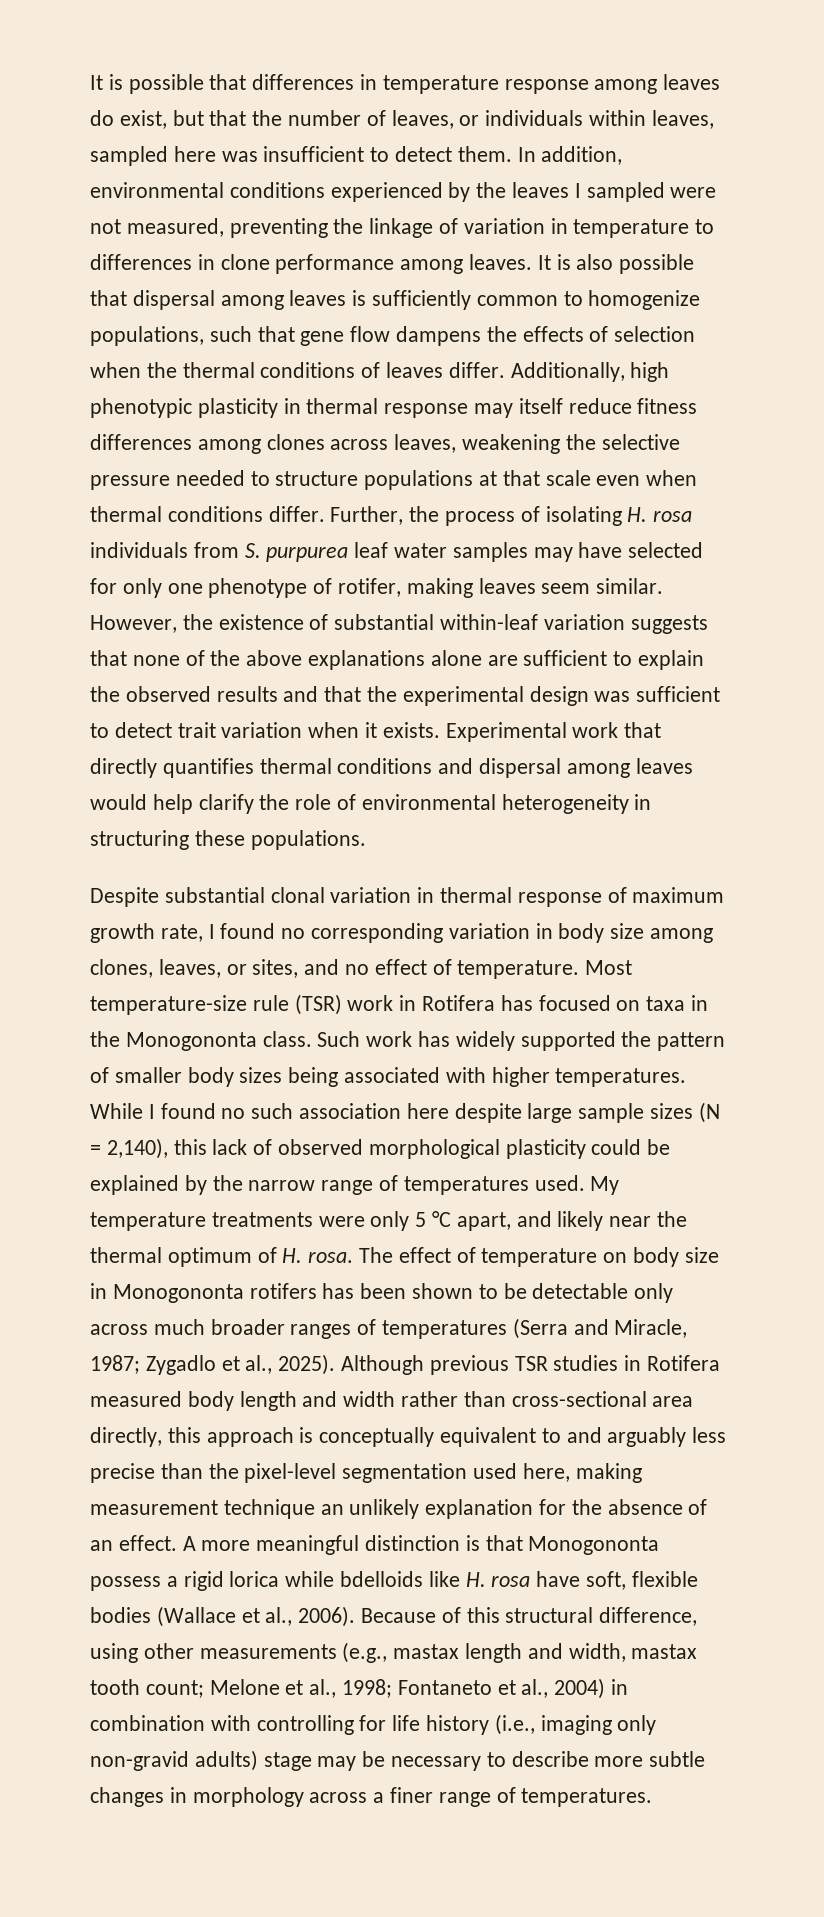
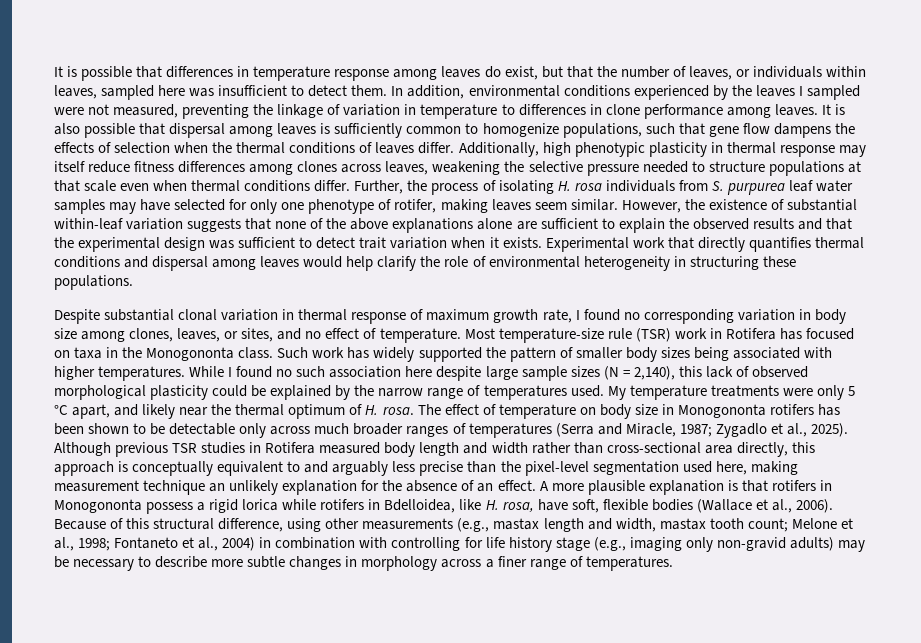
- A more meaningful distinction is that Monogononta possess a rigid lorica while bdelloids like H. rosa have soft, flexible bodies (Wallace et al., 2006).
+ A more plausible explanation is that rotifers in Monogononta possess a rigid lorica while rotifers in Bdelloidea, like H. rosa, have soft, flexible bodies (Wallace et al., 2006).
- Because of this structural difference, using other measurements (e.g., mastax length and width, mastax tooth count; Melone et al., 1998; Fontaneto et al., 2004) in combination with controlling for life history (i.e., imaging only non-gravid adults) stage may be necessary to describe more subtle changes in morphology across a finer range of temperatures.
+ Because of this structural difference, using other measurements (e.g., mastax length and width, mastax tooth count; Melone et al., 1998; Fontaneto et al., 2004) in combination with controlling for life history stage (e.g., imaging only non-gravid adults) may be necessary to describe more subtle changes in morphology across a finer range of temperatures.

